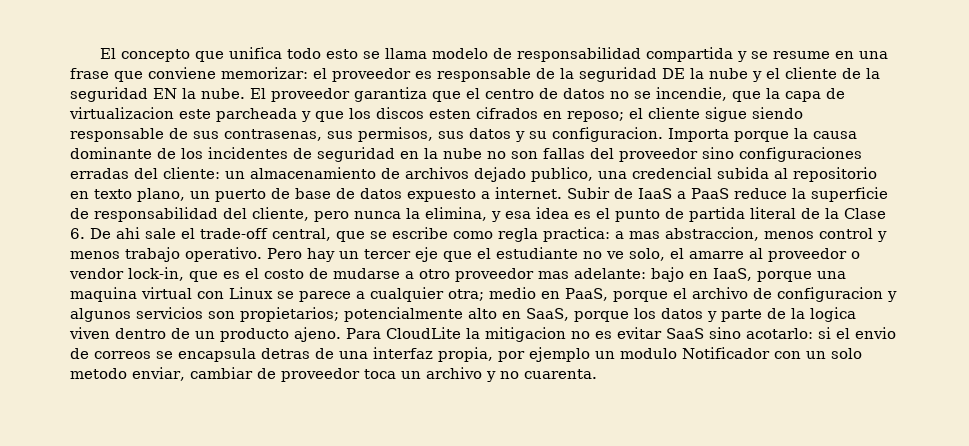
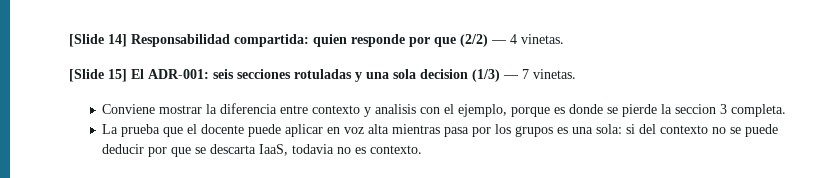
- El concepto que unifica todo esto se llama modelo de responsabilidad compartida y se resume en una frase que conviene memorizar: el proveedor es responsable de la seguridad DE la nube y el cliente de la seguridad EN la nube. El proveedor garantiza que el centro de datos no se incendie, que la capa de virtualizacion este parcheada y que los discos esten cifrados en reposo; el cliente sigue siendo responsable de sus contrasenas, sus permisos, sus datos y su configuracion. Importa porque la causa dominante de los incidentes de seguridad en la nube no son fallas del proveedor sino configuraciones erradas del cliente: un almacenamiento de archivos dejado publico, una credencial subida al repositorio en texto plano, un puerto de base de datos expuesto a internet. Subir de IaaS a PaaS reduce la superficie de responsabilidad del cliente, pero nunca la elimina, y esa idea es el punto de partida literal de la Clase 6. De ahi sale el trade-off central, que se escribe como regla practica: a mas abstraccion, menos control y menos trabajo operativo. Pero hay un tercer eje que el estudiante no ve solo, el amarre al proveedor o vendor lock-in, que es el costo de mudarse a otro proveedor mas adelante: bajo en IaaS, porque una maquina virtual con Linux se parece a cualquier otra; medio en PaaS, porque el archivo de configuracion y algunos servicios son propietarios; potencialmente alto en SaaS, porque los datos y parte de la logica viven dentro de un producto ajeno. Para CloudLite la mitigacion no es evitar SaaS sino acotarlo: si el envio de correos se encapsula detras de una interfaz propia, por ejemplo un modulo Notificador con un solo metodo enviar, cambiar de proveedor toca un archivo y no cuarenta.
+ [Slide 14] Responsabilidad compartida: quien responde por que (2/2) — 4 vinetas.
+ [Slide 15] El ADR-001: seis secciones rotuladas y una sola decision (1/3) — 7 vinetas.
+ Conviene mostrar la diferencia entre contexto y analisis con el ejemplo, porque es donde se pierde la seccion 3 completa.
+ La prueba que el docente puede aplicar en voz alta mientras pasa por los grupos es una sola: si del contexto no se puede deducir por que se descarta IaaS, todavia no es contexto.

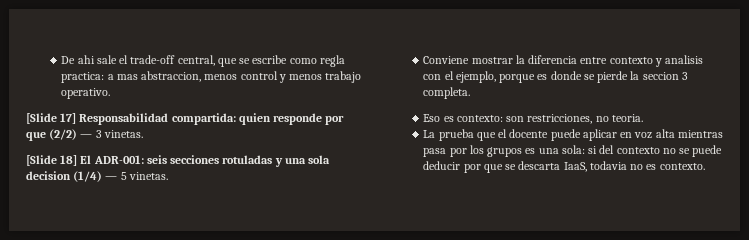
- [Slide 14] Responsabilidad compartida: quien responde por que (2/2) — 4 vinetas.
+ De ahi sale el trade-off central, que se escribe como regla practica: a mas abstraccion, menos control y menos trabajo operativo.
+ [Slide 17] Responsabilidad compartida: quien responde por que (2/2) — 3 vinetas.
- [Slide 15] El ADR-001: seis secciones rotuladas y una sola decision (1/3) — 7 vinetas.
+ [Slide 18] El ADR-001: seis secciones rotuladas y una sola decision (1/4) — 5 vinetas.
+ Eso es contexto: son restricciones, no teoria.

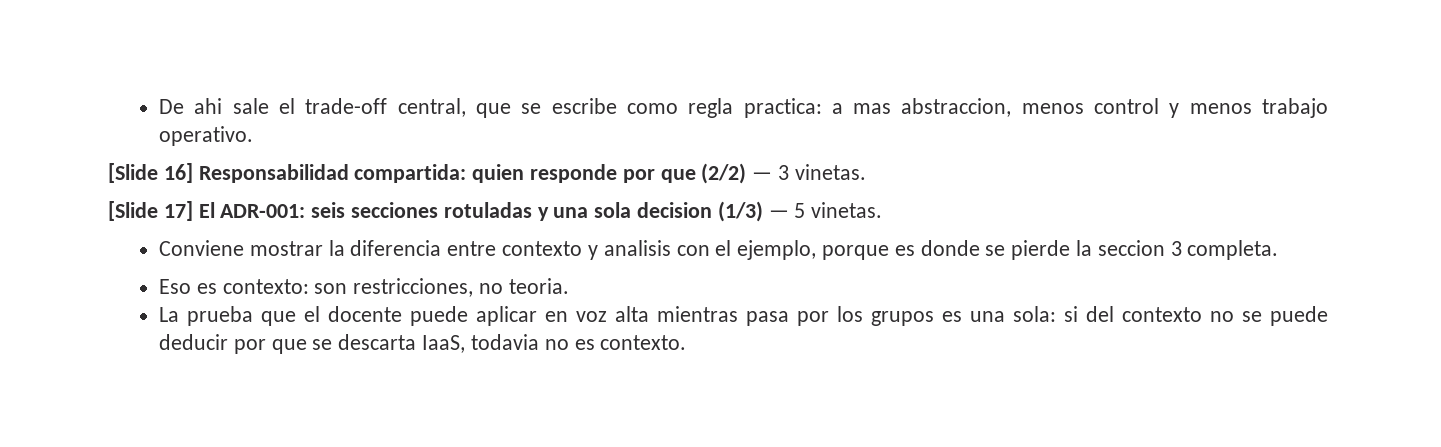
- [Slide 17] Responsabilidad compartida: quien responde por que (2/2) — 3 vinetas.
+ [Slide 16] Responsabilidad compartida: quien responde por que (2/2) — 3 vinetas.
- [Slide 18] El ADR-001: seis secciones rotuladas y una sola decision (1/4) — 5 vinetas.
+ [Slide 17] El ADR-001: seis secciones rotuladas y una sola decision (1/3) — 5 vinetas.

